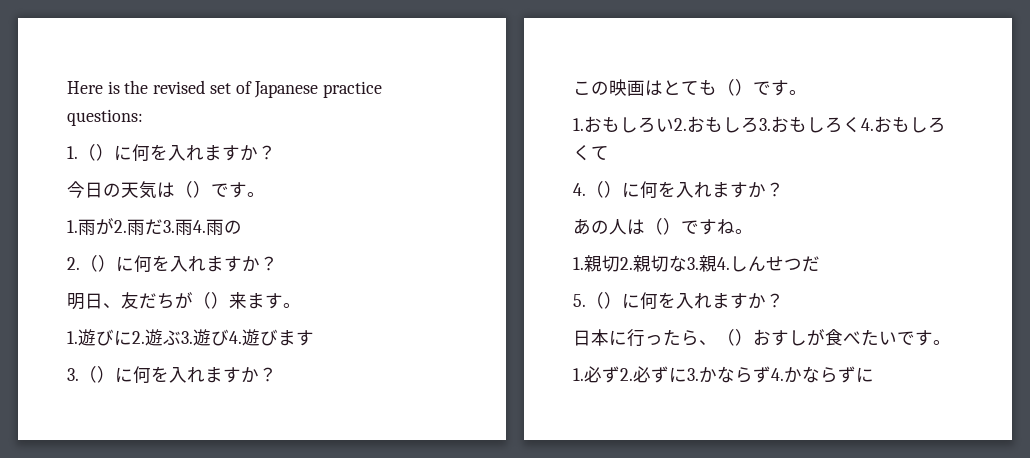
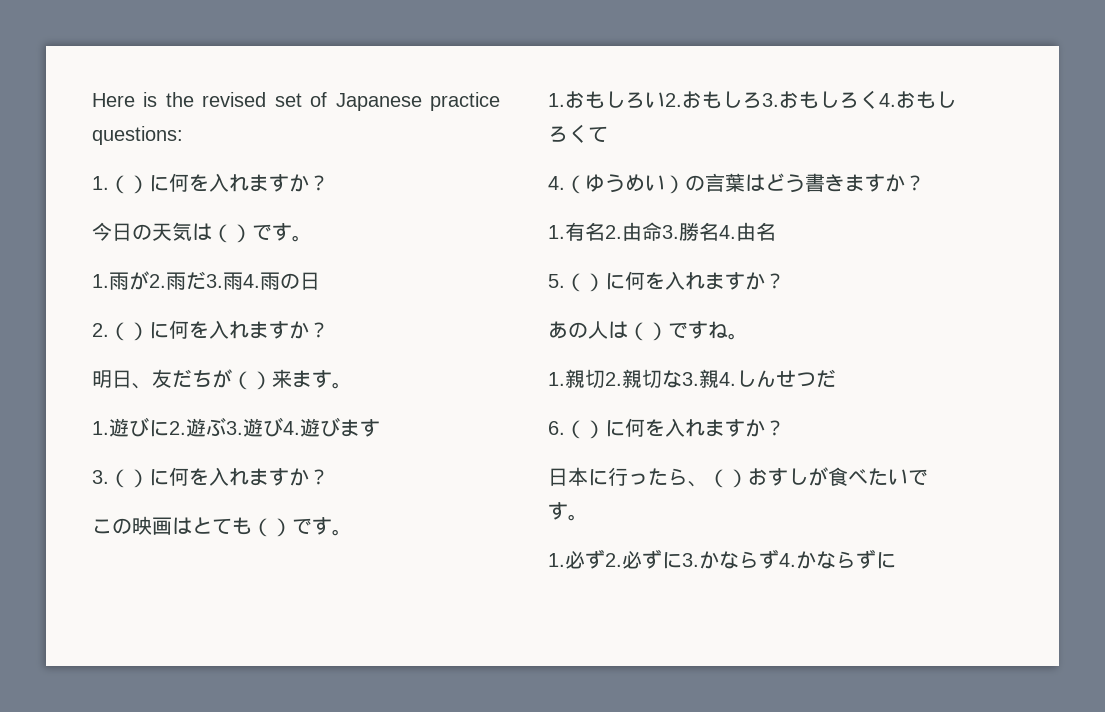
- 1.雨が2.雨だ3.雨4.雨の
+ 1.雨が2.雨だ3.雨4.雨の日
- 4.（）に何を入れますか？
+ 4.（ゆうめい）の言葉はどう書きますか？
+ 1.有名2.由命3.勝名4.由名
+ 5.（）に何を入れますか？
- 5.（）に何を入れますか？
+ 6.（）に何を入れますか？

